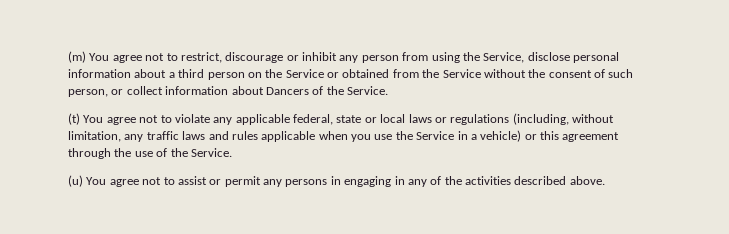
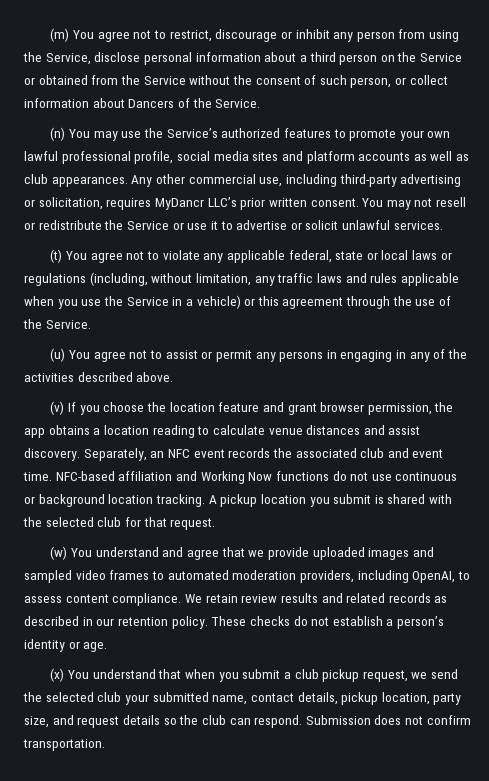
+ (n) You may use the Service’s authorized features to promote your own lawful professional profile, social media sites and platform accounts as well as club appearances. Any other commercial use, including third-party advertising or solicitation, requires MyDancr LLC’s prior written consent. You may not resell or redistribute the Service or use it to advertise or solicit unlawful services.
+ (v) If you choose the location feature and grant browser permission, the app obtains a location reading to calculate venue distances and assist discovery. Separately, an NFC event records the associated club and event time. NFC-based affiliation and Working Now functions do not use continuous or background location tracking. A pickup location you submit is shared with the selected club for that request.
+ (w) You understand and agree that we provide uploaded images and sampled video frames to automated moderation providers, including OpenAI, to assess content compliance. We retain review results and related records as described in our retention policy. These checks do not establish a person’s identity or age.
+ (x) You understand that when you submit a club pickup request, we send the selected club your submitted name, contact details, pickup location, party size, and request details so the club can respond. Submission does not confirm transportation.

